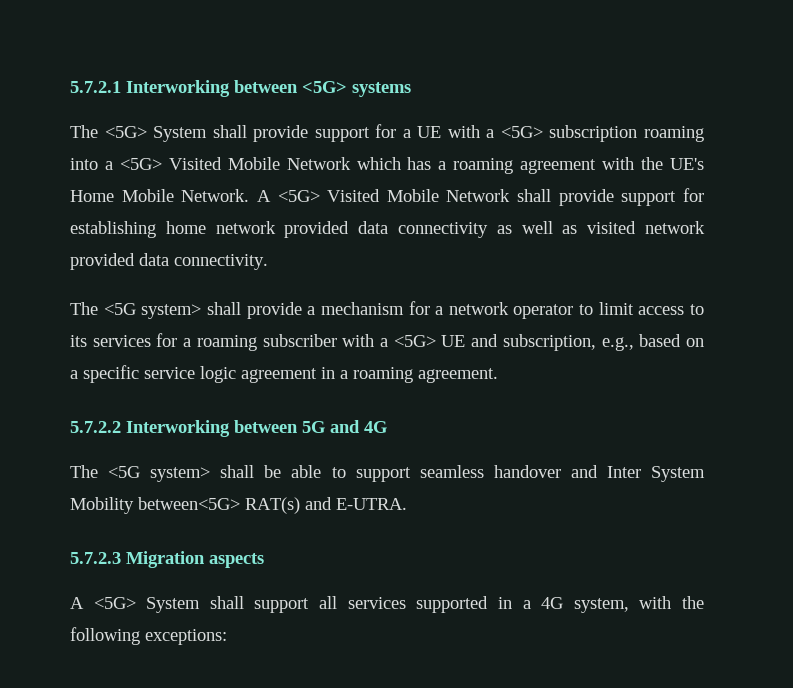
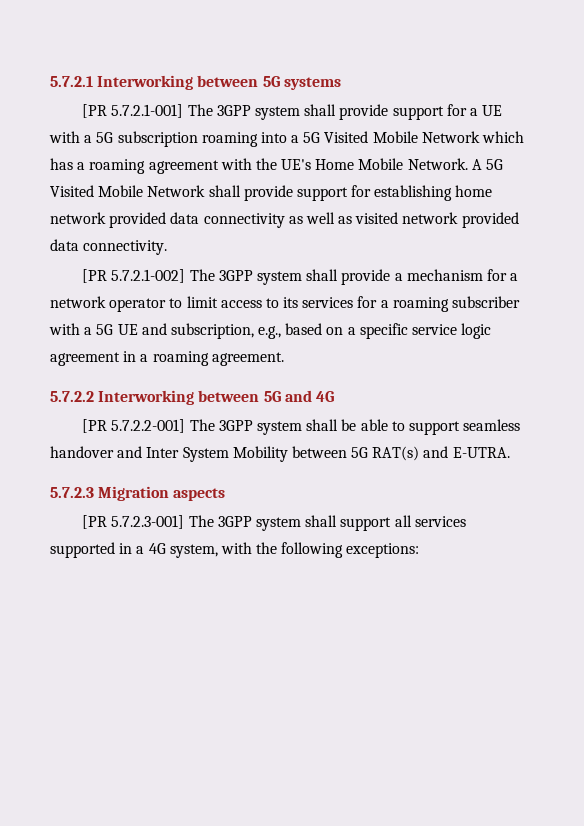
- 5.7.2.1 Interworking between <5G> systems
+ 5.7.2.1 Interworking between 5G systems
- The <5G> System shall provide support for a UE with a <5G> subscription roaming into a <5G> Visited Mobile Network which has a roaming agreement with the UE's Home Mobile Network.
+ [PR 5.7.2.1-001] The 3GPP system shall provide support for a UE with a 5G subscription roaming into a 5G Visited Mobile Network which has a roaming agreement with the UE's Home Mobile Network.
- A <5G> Visited Mobile Network shall provide support for establishing home network provided data connectivity as well as visited network provided data connectivity.
+ A 5G Visited Mobile Network shall provide support for establishing home network provided data connectivity as well as visited network provided data connectivity.
- The <5G system> shall provide a mechanism for a network operator to limit access to its services for a roaming subscriber with a <5G> UE and subscription, e.g., based on a specific service logic agreement in a roaming agreement.
+ [PR 5.7.2.1-002] The 3GPP system shall provide a mechanism for a network operator to limit access to its services for a roaming subscriber with a 5G UE and subscription, e.g., based on a specific service logic agreement in a roaming agreement.
- The <5G system> shall be able to support seamless handover and Inter System Mobility between<5G> RAT(s) and E-UTRA.
+ [PR 5.7.2.2-001] The 3GPP system shall be able to support seamless handover and Inter System Mobility between 5G RAT(s) and E-UTRA.
- A <5G> System shall support all services supported in a 4G system, with the following exceptions:
+ [PR 5.7.2.3-001] The 3GPP system shall support all services supported in a 4G system, with the following exceptions:

